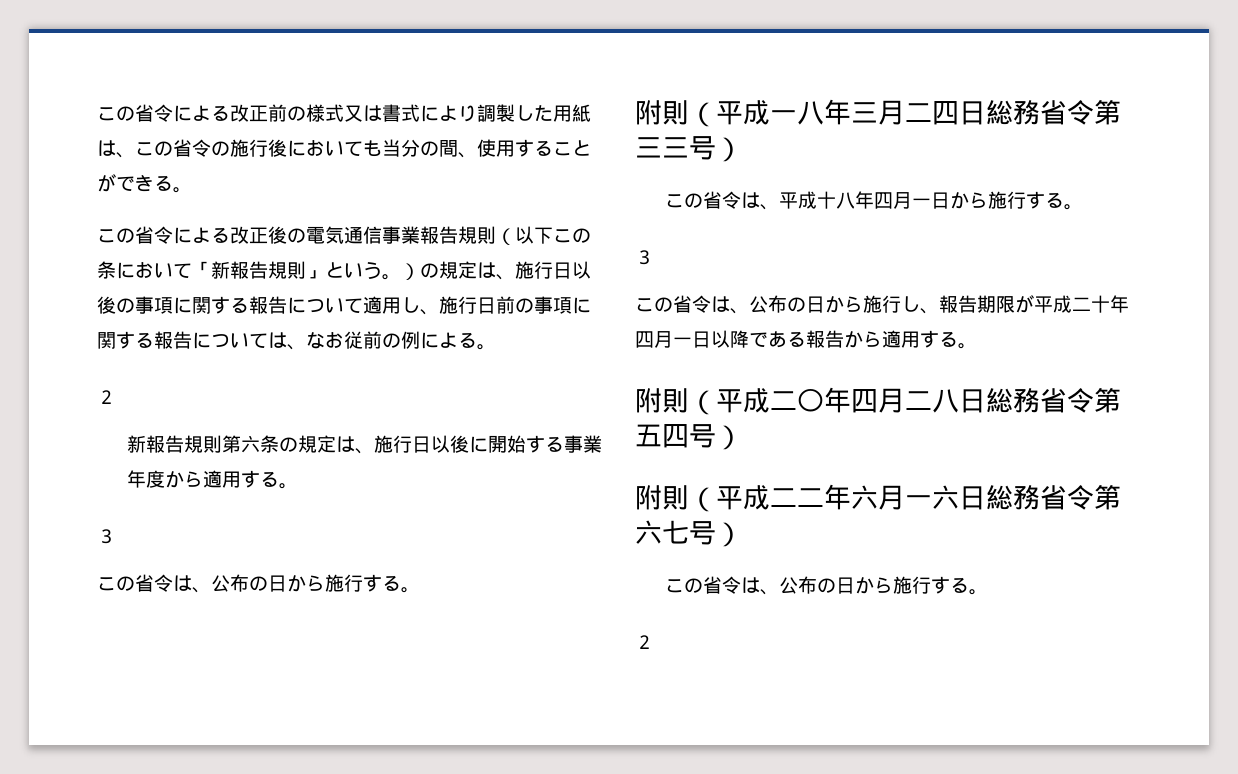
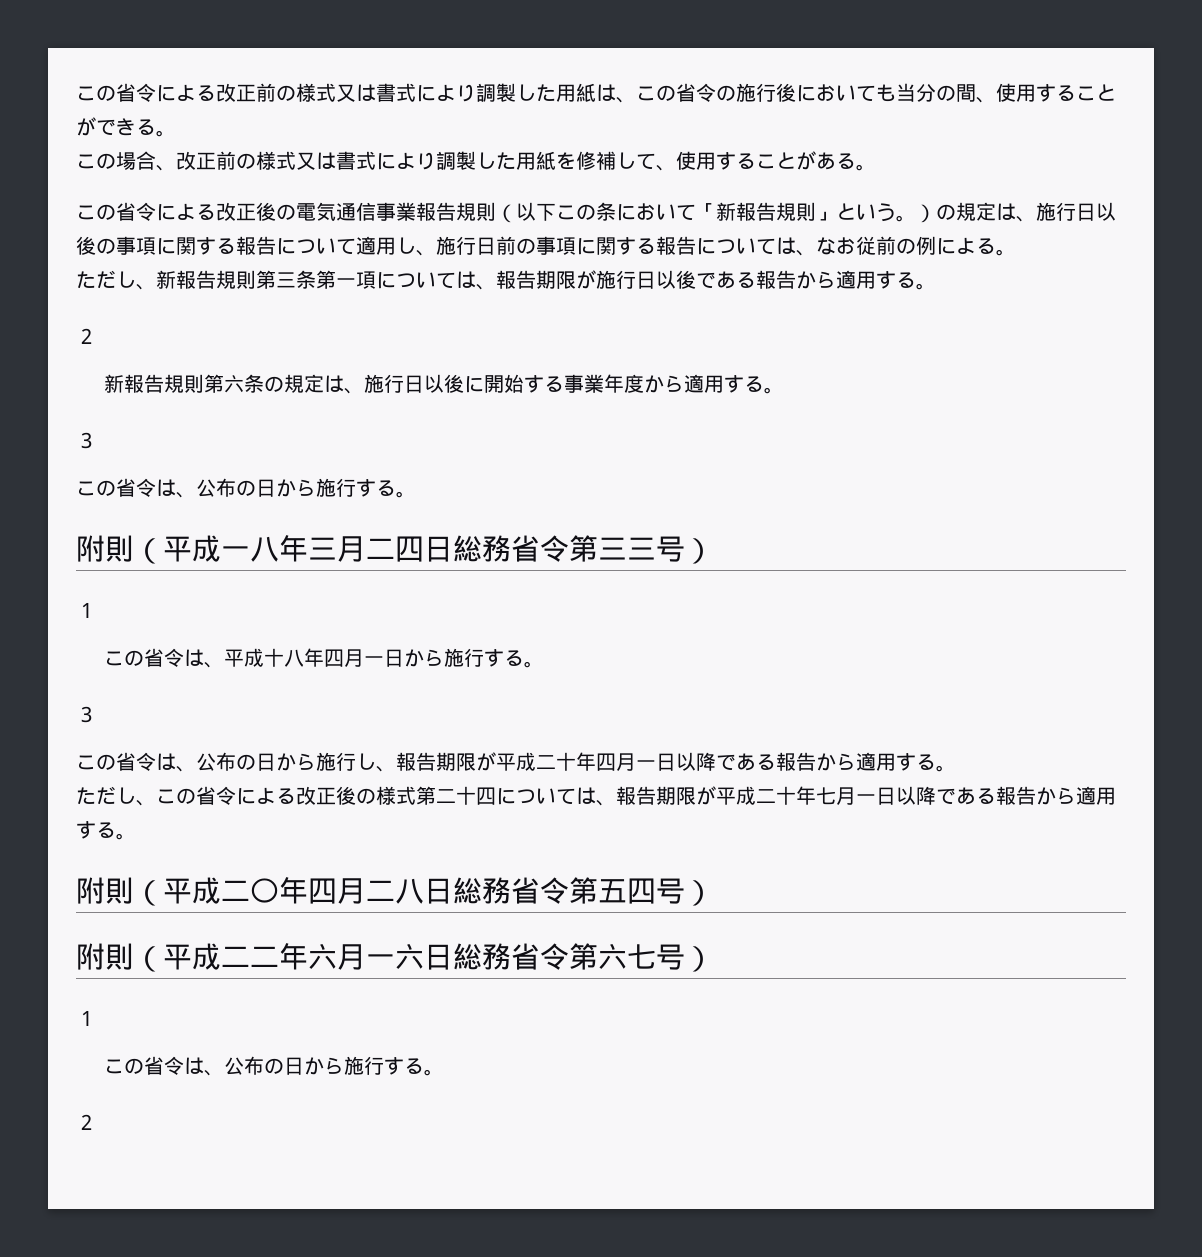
+ この場合、改正前の様式又は書式により調製した用紙を修補して、使用することがある。
+ ただし、新報告規則第三条第一項については、報告期限が施行日以後である報告から適用する。
  附則（平成一八年三月二四日総務省令第三三号）
+ １
+ ただし、この省令による改正後の様式第二十四については、報告期限が平成二十年七月一日以降である報告から適用する。
  附則（平成二二年六月一六日総務省令第六七号）
+ １

